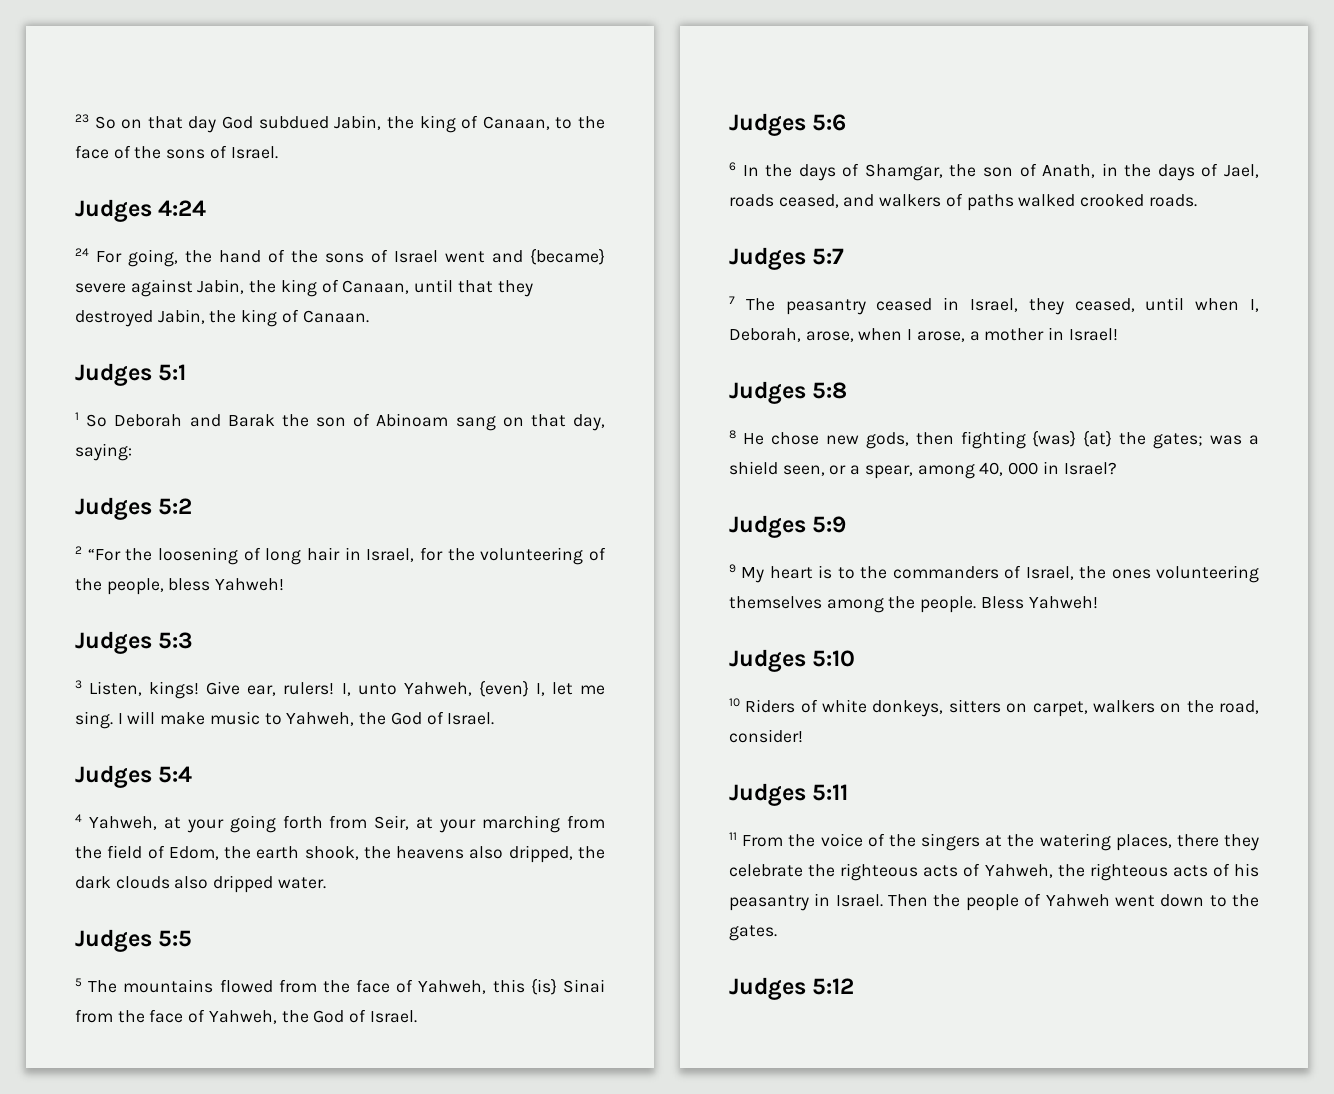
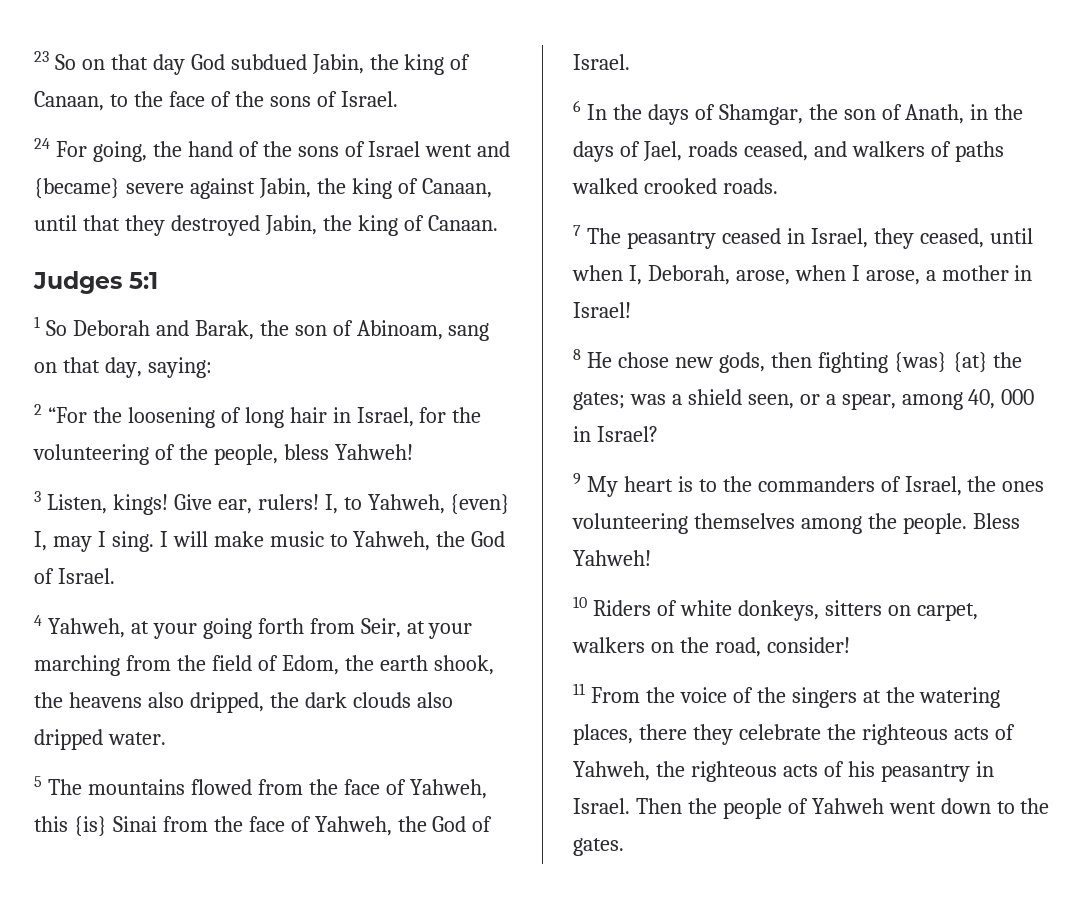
- Judges 4:24
- 1 So Deborah and Barak the son of Abinoam sang on that day, saying:
+ 1 So Deborah and Barak, the son of Abinoam, sang on that day, saying:
- Judges 5:2
- Judges 5:3
- I, unto Yahweh, {even} I, let me sing.
+ I, to Yahweh, {even} I, may I sing.
- Judges 5:4
- Judges 5:5
- Judges 5:6
- Judges 5:7
- Judges 5:8
- Judges 5:9
- Judges 5:10
- Judges 5:11
- Judges 5:12

